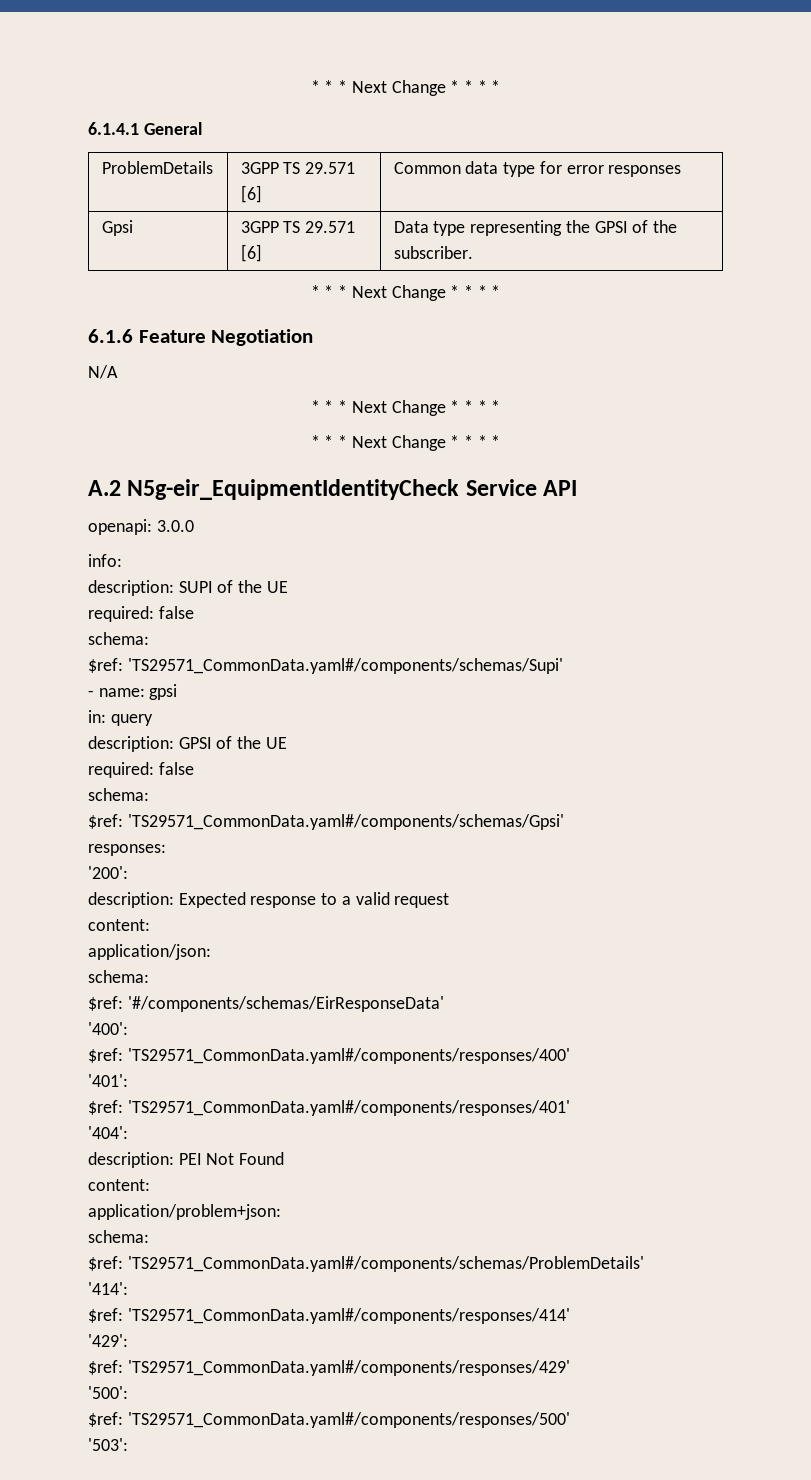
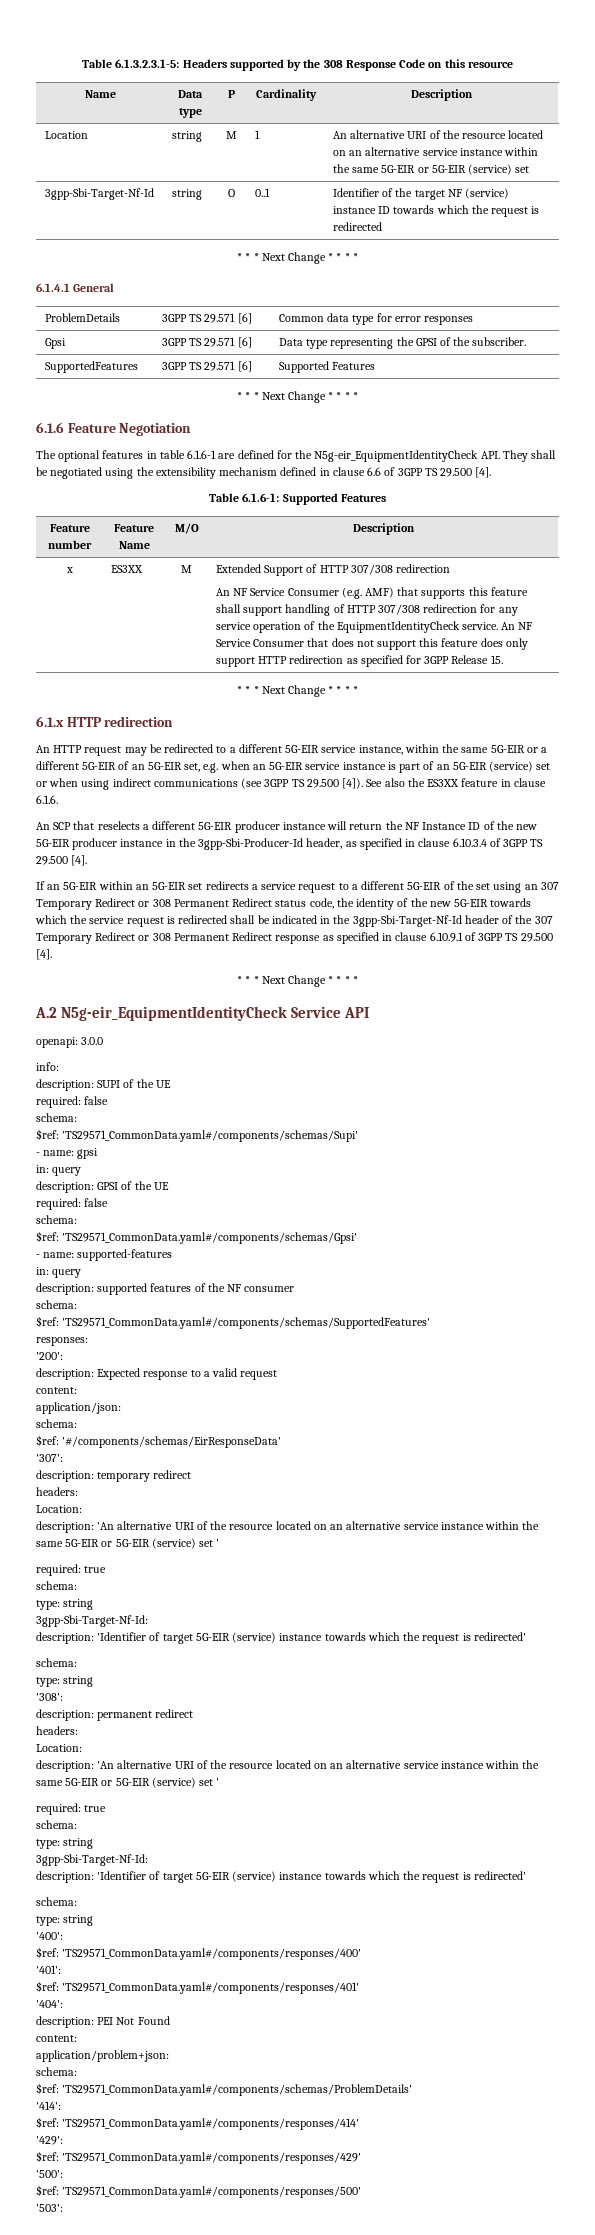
+ Table 6.1.3.2.3.1-5: Headers supported by the 308 Response Code on this resource
+ Name | Data type | P | Cardinality | Description
+ Location | string | M | 1 | An alternative URI of the resource located on an alternative service instance within the same 5G-EIR or 5G-EIR (service) set
+ 3gpp-Sbi-Target-Nf-Id | string | O | 0..1 | Identifier of the target NF (service) instance ID towards which the request is redirected
+ SupportedFeatures | 3GPP TS 29.571 [6] | Supported Features
- N/A
+ The optional features in table 6.1.6-1 are defined for the N5g-eir_EquipmentIdentityCheck API. They shall be negotiated using the extensibility mechanism defined in clause 6.6 of 3GPP TS 29.500 [4].
+ Table 6.1.6-1: Supported Features
+ Feature number | Feature Name | M/O | Description
+ x | ES3XX | M | Extended Support of HTTP 307/308 redirection
+ An NF Service Consumer (e.g. AMF) that supports this feature shall support handling of HTTP 307/308 redirection for any service operation of the EquipmentIdentityCheck service. An NF Service Consumer that does not support this feature does only support HTTP redirection as specified for 3GPP Release 15.
  * * * Next Change * * * *
+ 6.1.x HTTP redirection
+ An HTTP request may be redirected to a different 5G-EIR service instance, within the same 5G-EIR or a different 5G-EIR of an 5G-EIR set, e.g. when an 5G-EIR service instance is part of an 5G-EIR (service) set or when using indirect communications (see 3GPP TS 29.500 [4]). See also the ES3XX feature in clause 6.1.6.
+ An SCP that reselects a different 5G-EIR producer instance will return the NF Instance ID of the new 5G-EIR producer instance in the 3gpp-Sbi-Producer-Id header, as specified in clause 6.10.3.4 of 3GPP TS 29.500 [4].
+ If an 5G-EIR within an 5G-EIR set redirects a service request to a different 5G-EIR of the set using an 307 Temporary Redirect or 308 Permanent Redirect status code, the identity of the new 5G-EIR towards which the service request is redirected shall be indicated in the 3gpp-Sbi-Target-Nf-Id header of the 307 Temporary Redirect or 308 Permanent Redirect response as specified in clause 6.10.9.1 of 3GPP TS 29.500 [4].
+ - name: supported-features
+ in: query
+ description: supported features of the NF consumer
+ schema:
+ $ref: 'TS29571_CommonData.yaml#/components/schemas/SupportedFeatures'
+ '307':
+ description: temporary redirect
+ headers:
+ Location:
+ description: 'An alternative URI of the resource located on an alternative service instance within the same 5G-EIR or 5G-EIR (service) set '
+ required: true
+ schema:
+ type: string
+ 3gpp-Sbi-Target-Nf-Id:
+ description: 'Identifier of target 5G-EIR (service) instance towards which the request is redirected'
+ schema:
+ type: string
+ '308':
+ description: permanent redirect
+ headers:
+ Location:
+ description: 'An alternative URI of the resource located on an alternative service instance within the same 5G-EIR or 5G-EIR (service) set '
+ required: true
+ schema:
+ type: string
+ 3gpp-Sbi-Target-Nf-Id:
+ description: 'Identifier of target 5G-EIR (service) instance towards which the request is redirected'
+ schema:
+ type: string

